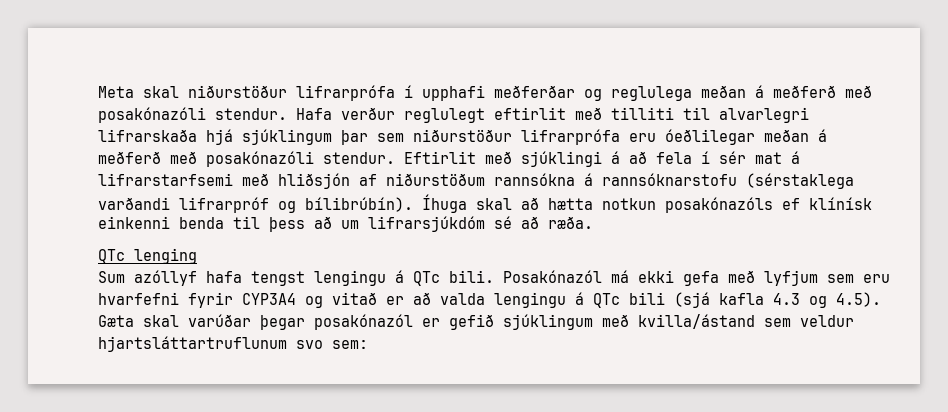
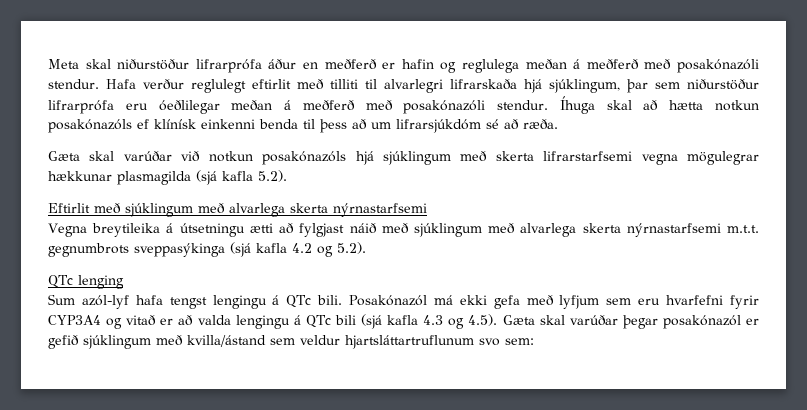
- Meta skal niðurstöður lifrarprófa í upphafi meðferðar og reglulega meðan á meðferð með posakónazóli stendur.
+ Meta skal niðurstöður lifrarprófa áður en meðferð er hafin og reglulega meðan á meðferð með posakónazóli stendur.
- Hafa verður reglulegt eftirlit með tilliti til alvarlegri lifrarskaða hjá sjúklingum þar sem niðurstöður lifrarprófa eru óeðlilegar meðan á meðferð með posakónazóli stendur.
+ Hafa verður reglulegt eftirlit með tilliti til alvarlegri lifrarskaða hjá sjúklingum, þar sem niðurstöður lifrarprófa eru óeðlilegar meðan á meðferð með posakónazóli stendur.
- Eftirlit með sjúklingi á að fela í sér mat á lifrarstarfsemi með hliðsjón af niðurstöðum rannsókna á rannsóknarstofu (sérstaklega varðandi lifrarpróf og bílibrúbín).
+ Gæta skal varúðar við notkun posakónazóls hjá sjúklingum með skerta lifrarstarfsemi vegna mögulegrar hækkunar plasmagilda (sjá kafla 5.2).
+ Eftirlit með sjúklingum með alvarlega skerta nýrnastarfsemi
+ Vegna breytileika á útsetningu ætti að fylgjast náið með sjúklingum með alvarlega skerta nýrnastarfsemi m.t.t. gegnumbrots sveppasýkinga (sjá kafla 4.2 og 5.2).
- Sum azóllyf hafa tengst lengingu á QTc bili.
+ Sum azól-lyf hafa tengst lengingu á QTc bili.

